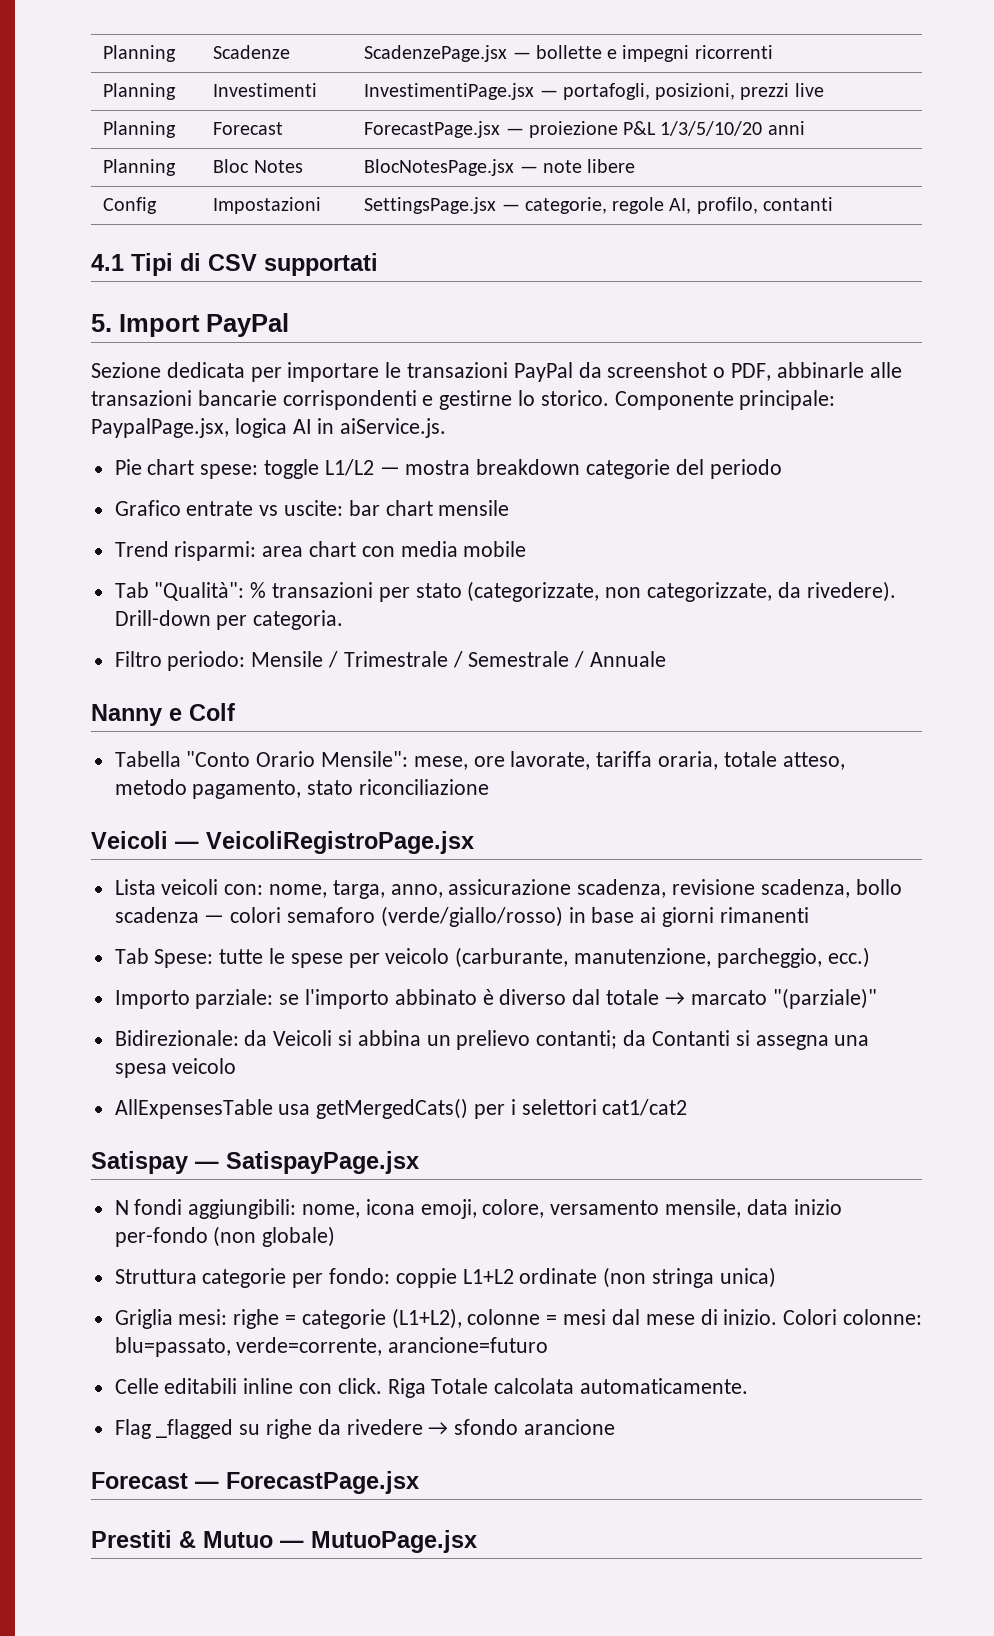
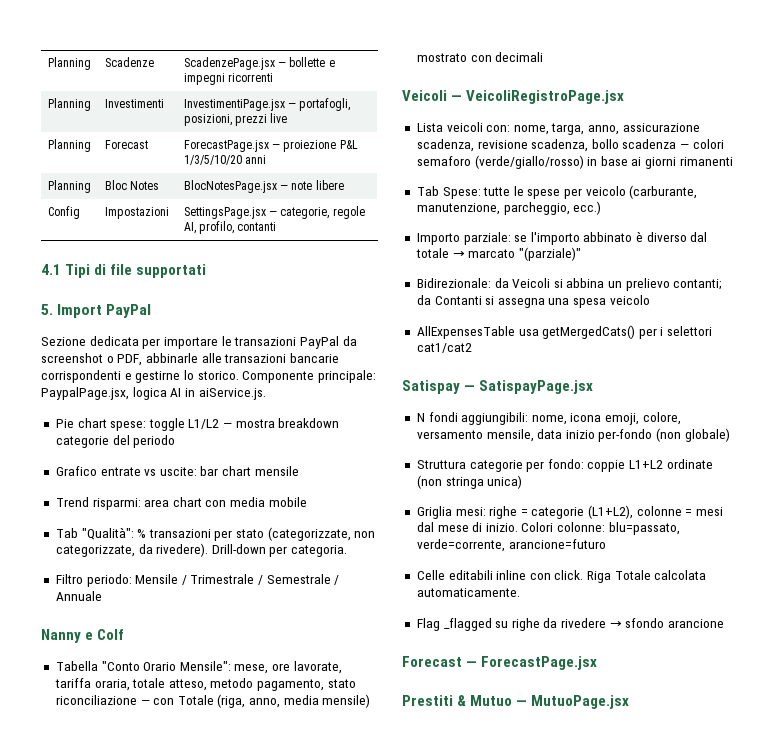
- 4.1 Tipi di CSV supportati
+ 4.1 Tipi di file supportati
- Tabella "Conto Orario Mensile": mese, ore lavorate, tariffa oraria, totale atteso, metodo pagamento, stato riconciliazione
+ Tabella "Conto Orario Mensile": mese, ore lavorate, tariffa oraria, totale atteso, metodo pagamento, stato riconciliazione — con Totale (riga, anno, media mensile) mostrato con decimali

